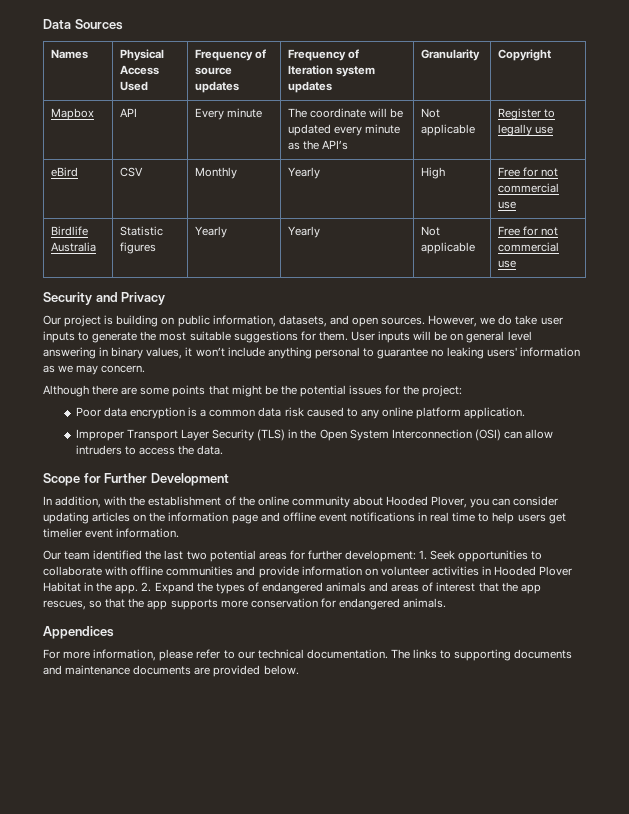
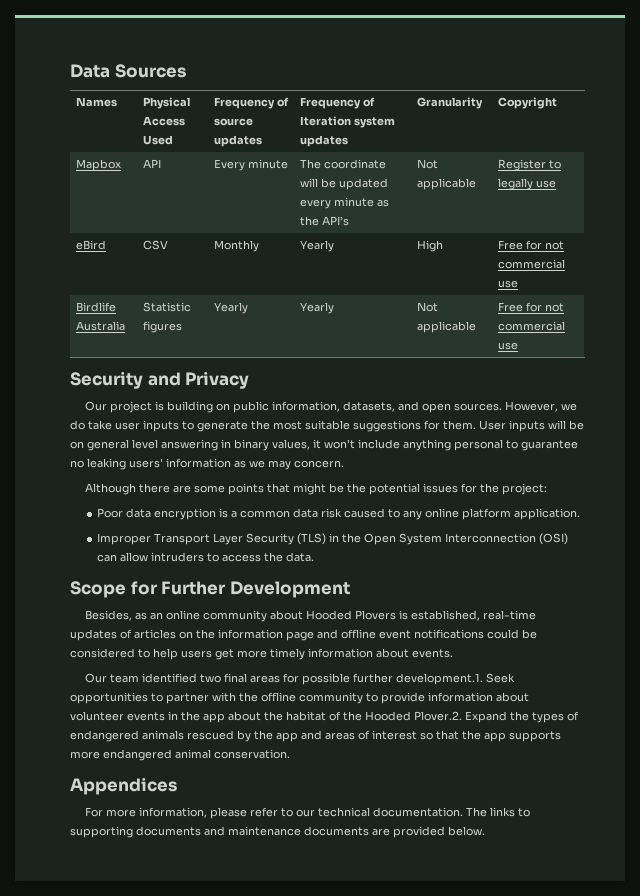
- In addition, with the establishment of the online community about Hooded Plover, you can consider updating articles on the information page and offline event notifications in real time to help users get timelier event information.
- Our team identified the last two potential areas for further development: 1. Seek opportunities to collaborate with offline communities and provide information on volunteer activities in Hooded Plover Habitat in the app. 2. Expand the types of endangered animals and areas of interest that the app rescues, so that the app supports more conservation for endangered animals.
+ Besides, as an online community about Hooded Plovers is established, real-time updates of articles on the information page and offline event notifications could be considered to help users get more timely information about events.
+ Our team identified two final areas for possible further development.1. Seek opportunities to partner with the offline community to provide information about volunteer events in the app about the habitat of the Hooded Plover.2. Expand the types of endangered animals rescued by the app and areas of interest so that the app supports more endangered animal conservation.

